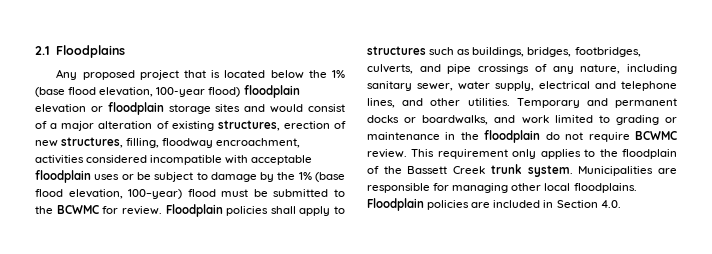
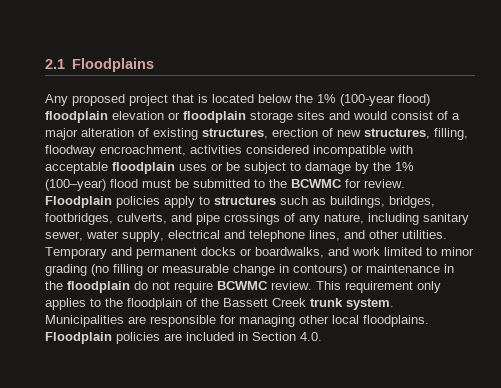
- Any proposed project that is located below the 1% (base flood elevation, 100-year flood) floodplain elevation or floodplain storage sites and would consist of a major alteration of existing structures, erection of new structures, filling, floodway encroachment, activities considered incompatible with acceptable floodplain uses or be subject to damage by the 1% (base flood elevation, 100–year) flood must be submitted to the BCWMC for review.
+ Any proposed project that is located below the 1% (100-year flood) floodplain elevation or floodplain storage sites and would consist of a major alteration of existing structures, erection of new structures, filling, floodway encroachment, activities considered incompatible with acceptable floodplain uses or be subject to damage by the 1% (100–year) flood must be submitted to the BCWMC for review.
- Floodplain policies shall apply to structures such as buildings, bridges, footbridges, culverts, and pipe crossings of any nature, including sanitary sewer, water supply, electrical and telephone lines, and other utilities.
+ Floodplain policies apply to structures such as buildings, bridges, footbridges, culverts, and pipe crossings of any nature, including sanitary sewer, water supply, electrical and telephone lines, and other utilities.
- Temporary and permanent docks or boardwalks, and work limited to grading or maintenance in the floodplain do not require BCWMC review.
+ Temporary and permanent docks or boardwalks, and work limited to minor grading (no filling or measurable change in contours) or maintenance in the floodplain do not require BCWMC review.

